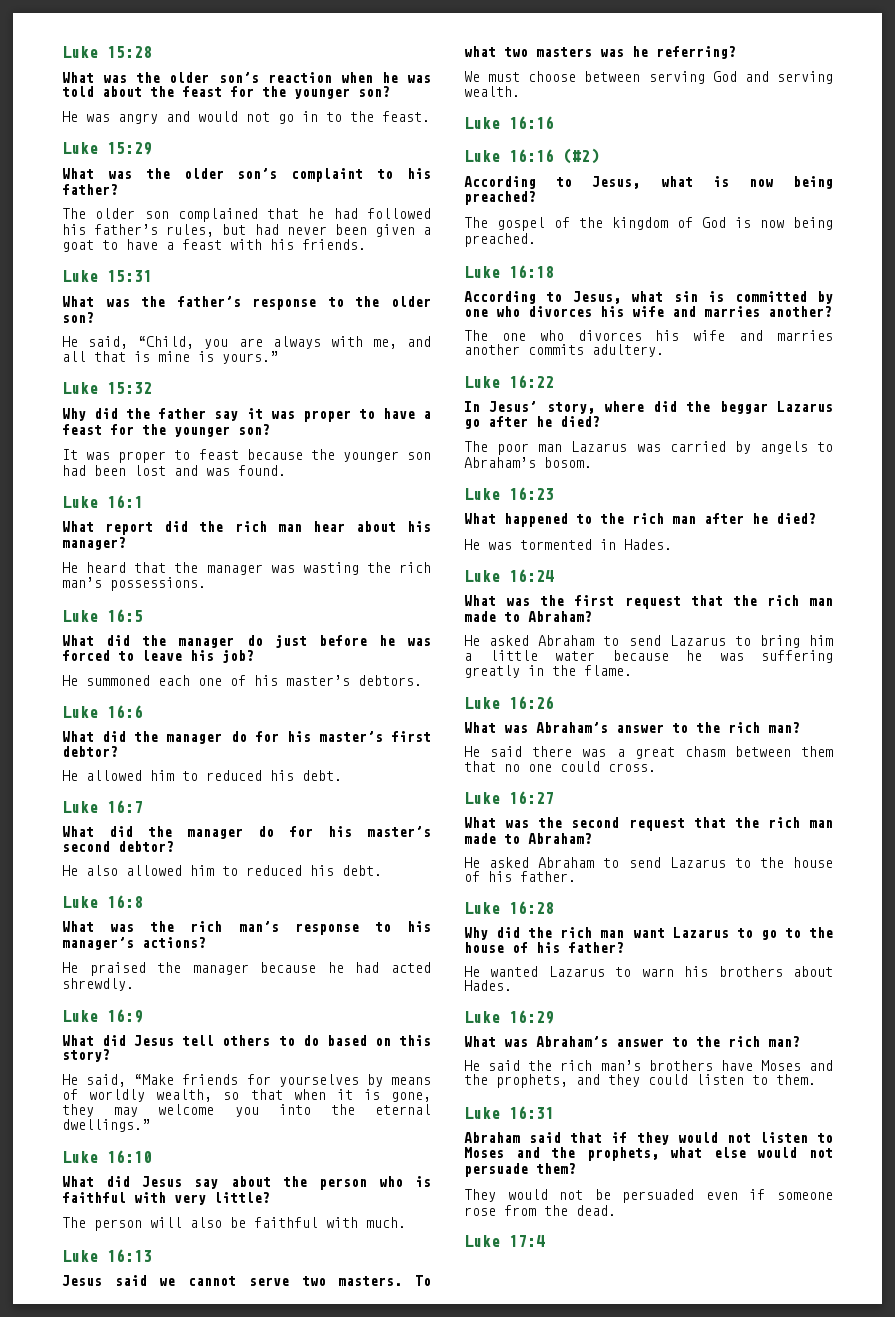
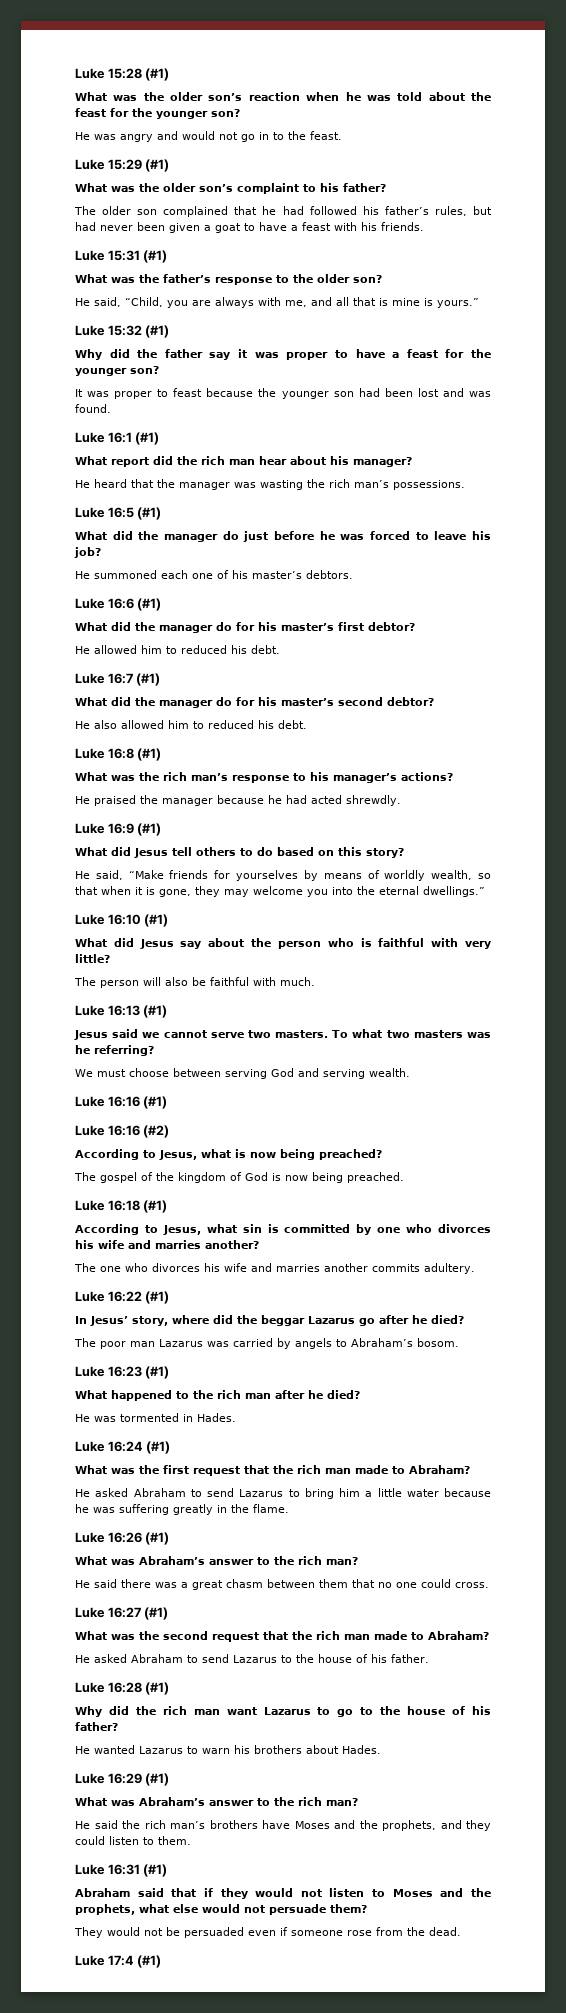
- Luke 15:28
+ Luke 15:28 (#1)
- Luke 15:29
+ Luke 15:29 (#1)
- Luke 15:31
+ Luke 15:31 (#1)
- Luke 15:32
+ Luke 15:32 (#1)
- Luke 16:1
+ Luke 16:1 (#1)
- Luke 16:5
+ Luke 16:5 (#1)
- Luke 16:6
+ Luke 16:6 (#1)
- Luke 16:7
+ Luke 16:7 (#1)
- Luke 16:8
+ Luke 16:8 (#1)
- Luke 16:9
+ Luke 16:9 (#1)
- Luke 16:10
+ Luke 16:10 (#1)
- Luke 16:13
+ Luke 16:13 (#1)
  We must choose between serving God and serving wealth.
- Luke 16:16
+ Luke 16:16 (#1)
- Luke 16:18
+ Luke 16:18 (#1)
- Luke 16:22
+ Luke 16:22 (#1)
- Luke 16:23
+ Luke 16:23 (#1)
- Luke 16:24
+ Luke 16:24 (#1)
- Luke 16:26
+ Luke 16:26 (#1)
- Luke 16:27
+ Luke 16:27 (#1)
- Luke 16:28
+ Luke 16:28 (#1)
- Luke 16:29
+ Luke 16:29 (#1)
- Luke 16:31
+ Luke 16:31 (#1)
- Luke 17:4
+ Luke 17:4 (#1)

